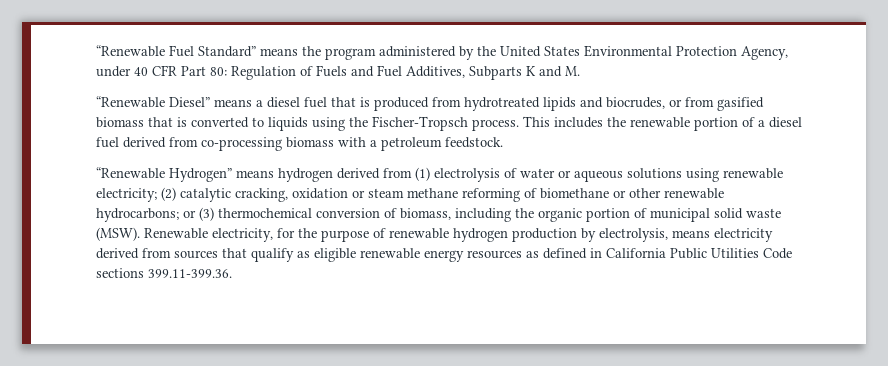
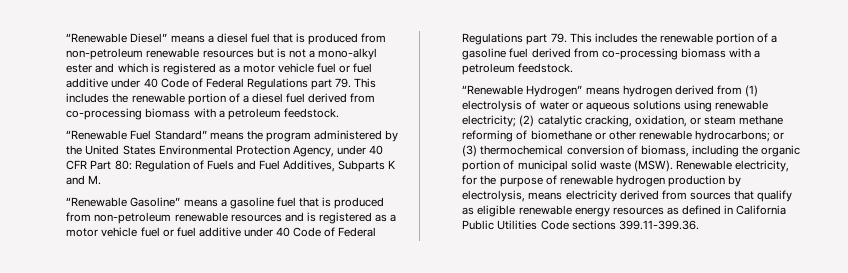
+ “Renewable Diesel” means a diesel fuel that is produced from non-petroleum renewable resources but is not a mono-alkyl ester and which is registered as a motor vehicle fuel or fuel additive under 40 Code of Federal Regulations part 79. This includes the renewable portion of a diesel fuel derived from co-processing biomass with a petroleum feedstock.
- “Renewable Diesel” means a diesel fuel that is produced from hydrotreated lipids and biocrudes, or from gasified biomass that is converted to liquids using the Fischer-Tropsch process. This includes the renewable portion of a diesel fuel derived from co-processing biomass with a petroleum feedstock.
+ “Renewable Gasoline” means a gasoline fuel that is produced from non-petroleum renewable resources and is registered as a motor vehicle fuel or fuel additive under 40 Code of Federal Regulations part 79. This includes the renewable portion of a gasoline fuel derived from co-processing biomass with a petroleum feedstock.
- “Renewable Hydrogen” means hydrogen derived from (1) electrolysis of water or aqueous solutions using renewable electricity; (2) catalytic cracking, oxidation or steam methane reforming of biomethane or other renewable hydrocarbons; or (3) thermochemical conversion of biomass, including the organic portion of municipal solid waste (MSW).
+ “Renewable Hydrogen” means hydrogen derived from (1) electrolysis of water or aqueous solutions using renewable electricity; (2) catalytic cracking, oxidation, or steam methane reforming of biomethane or other renewable hydrocarbons; or (3) thermochemical conversion of biomass, including the organic portion of municipal solid waste (MSW).

